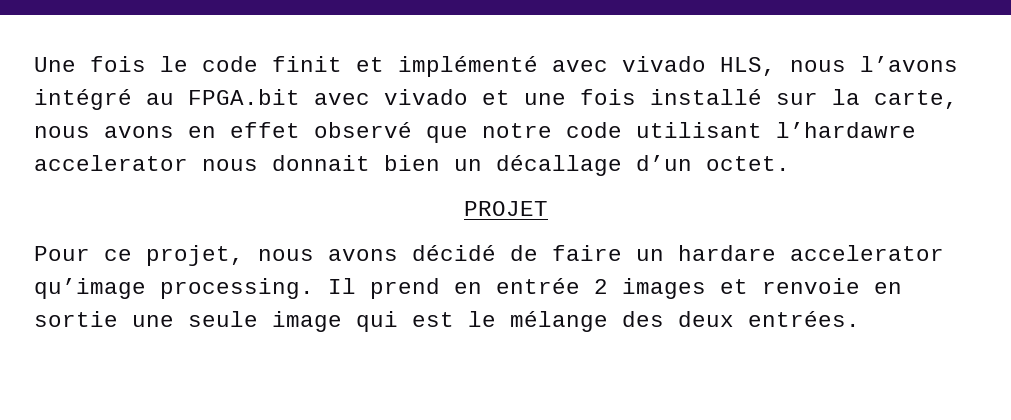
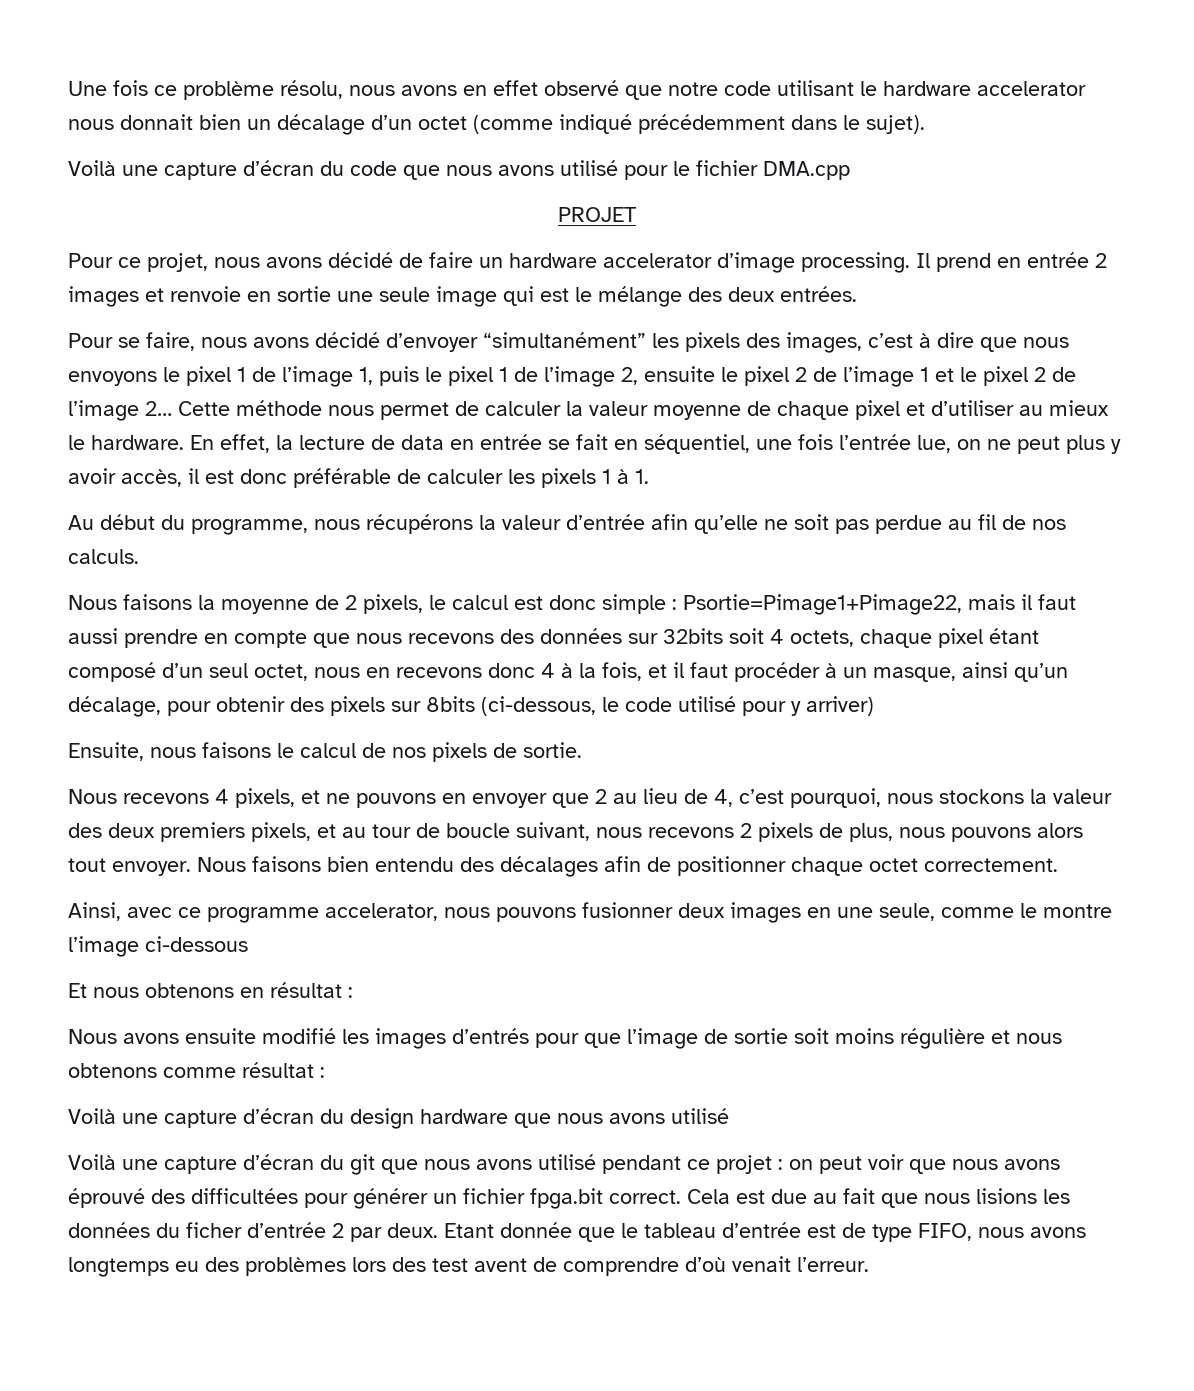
- Une fois le code finit et implémenté avec vivado HLS, nous l’avons intégré au FPGA.bit avec vivado et une fois installé sur la carte, nous avons en effet observé que notre code utilisant l’hardawre accelerator nous donnait bien un décallage d’un octet.
+ Une fois ce problème résolu, nous avons en effet observé que notre code utilisant le hardware accelerator nous donnait bien un décalage d’un octet (comme indiqué précédemment dans le sujet).
+ Voilà une capture d’écran du code que nous avons utilisé pour le fichier DMA.cpp
- Pour ce projet, nous avons décidé de faire un hardare accelerator qu’image processing.
+ Pour ce projet, nous avons décidé de faire un hardware accelerator d’image processing.
+ Pour se faire, nous avons décidé d’envoyer “simultanément” les pixels des images, c’est à dire que nous envoyons le pixel 1 de l’image 1, puis le pixel 1 de l’image 2, ensuite le pixel 2 de l’image 1 et le pixel 2 de l’image 2… Cette méthode nous permet de calculer la valeur moyenne de chaque pixel et d’utiliser au mieux le hardware. En effet, la lecture de data en entrée se fait en séquentiel, une fois l’entrée lue, on ne peut plus y avoir accès, il est donc préférable de calculer les pixels 1 à 1.
+ Au début du programme, nous récupérons la valeur d’entrée afin qu’elle ne soit pas perdue au fil de nos calculs.
+ Nous faisons la moyenne de 2 pixels, le calcul est donc simple : Psortie=Pimage1+Pimage22, mais il faut aussi prendre en compte que nous recevons des données sur 32bits soit 4 octets, chaque pixel étant composé d’un seul octet, nous en recevons donc 4 à la fois, et il faut procéder à un masque, ainsi qu’un décalage, pour obtenir des pixels sur 8bits (ci-dessous, le code utilisé pour y arriver)
+ Ensuite, nous faisons le calcul de nos pixels de sortie.
+ Nous recevons 4 pixels, et ne pouvons en envoyer que 2 au lieu de 4, c’est pourquoi, nous stockons la valeur des deux premiers pixels, et au tour de boucle suivant, nous recevons 2 pixels de plus, nous pouvons alors tout envoyer. Nous faisons bien entendu des décalages afin de positionner chaque octet correctement.
+ Ainsi, avec ce programme accelerator, nous pouvons fusionner deux images en une seule, comme le montre l’image ci-dessous
+ Et nous obtenons en résultat :
+ Nous avons ensuite modifié les images d’entrés pour que l’image de sortie soit moins régulière et nous obtenons comme résultat :
+ Voilà une capture d’écran du design hardware que nous avons utilisé
+ Voilà une capture d’écran du git que nous avons utilisé pendant ce projet : on peut voir que nous avons éprouvé des difficultées pour générer un fichier fpga.bit correct. Cela est due au fait que nous lisions les données du ficher d’entrée 2 par deux. Etant donnée que le tableau d’entrée est de type FIFO, nous avons longtemps eu des problèmes lors des test avent de comprendre d’où venait l’erreur.

